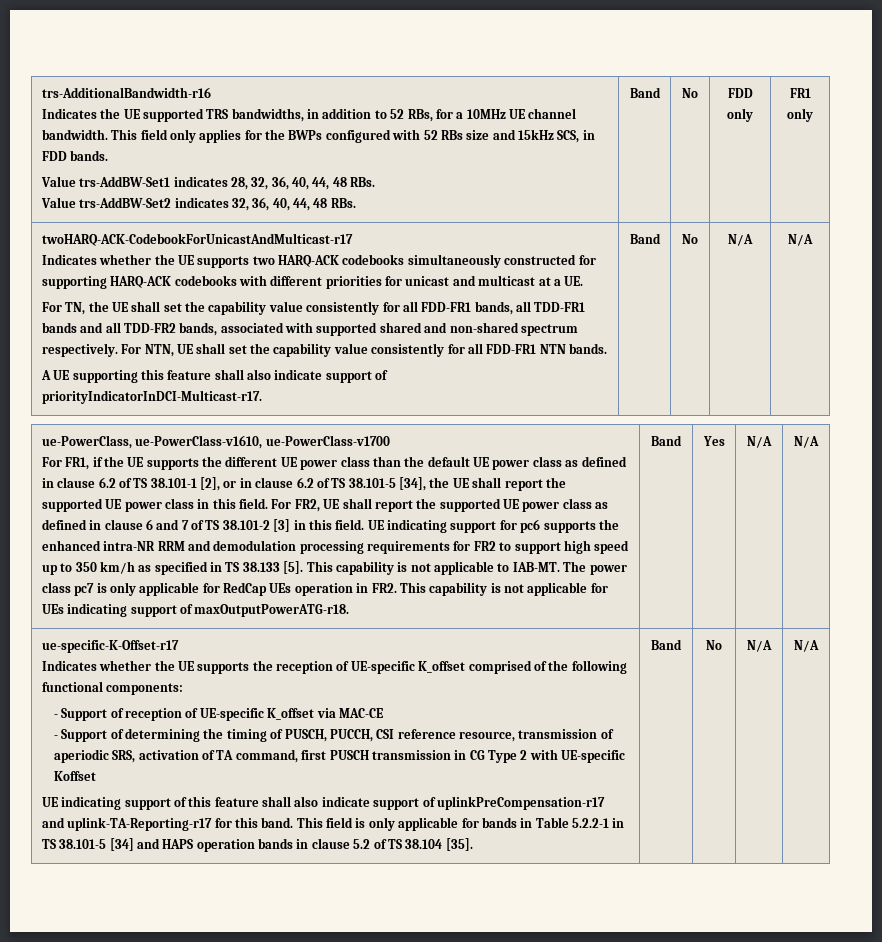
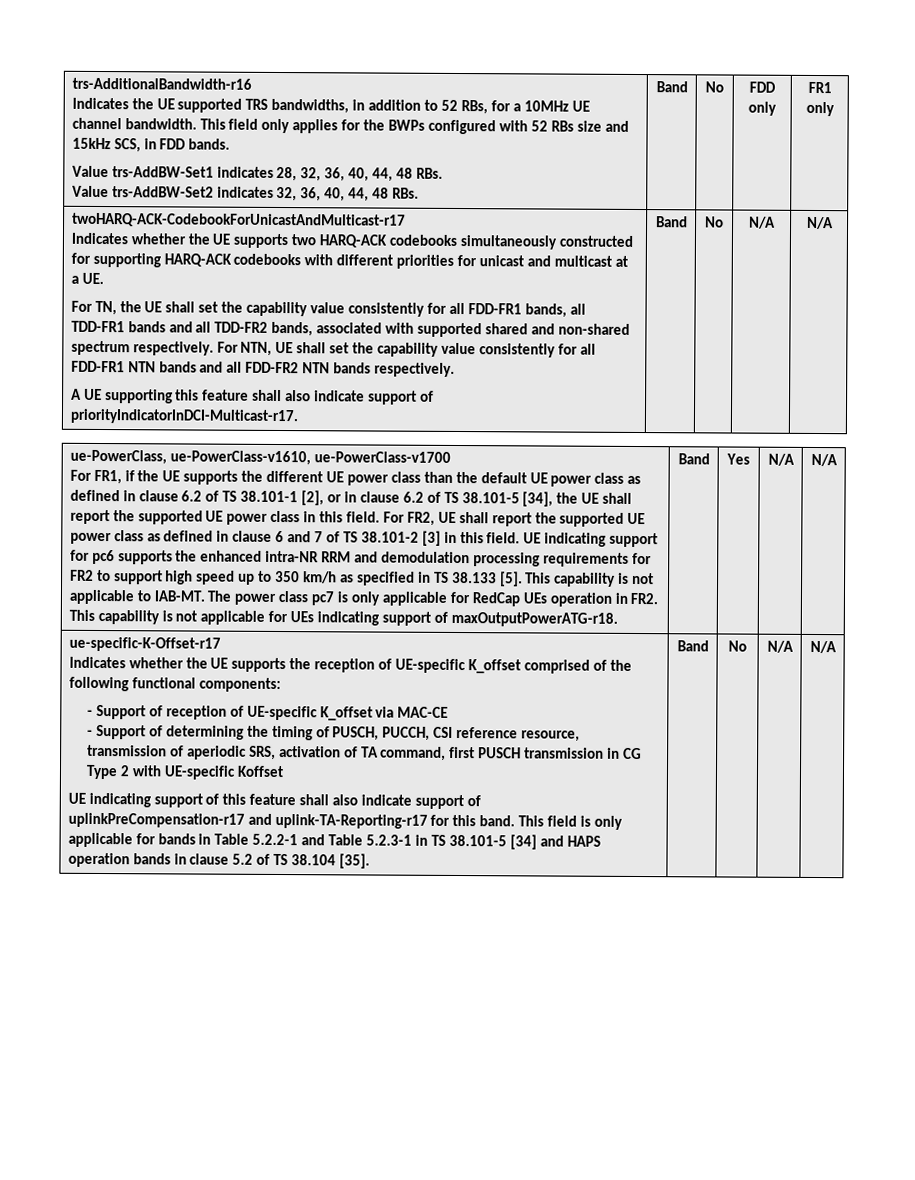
- For NTN, UE shall set the capability value consistently for all FDD-FR1 NTN bands.
+ For NTN, UE shall set the capability value consistently for all FDD-FR1 NTN bands and all FDD-FR2 NTN bands respectively.
- This field is only applicable for bands in Table 5.2.2-1 in TS 38.101-5 [34] and HAPS operation bands in clause 5.2 of TS 38.104 [35].
+ This field is only applicable for bands in Table 5.2.2-1 and Table 5.2.3-1 in TS 38.101-5 [34] and HAPS operation bands in clause 5.2 of TS 38.104 [35].

